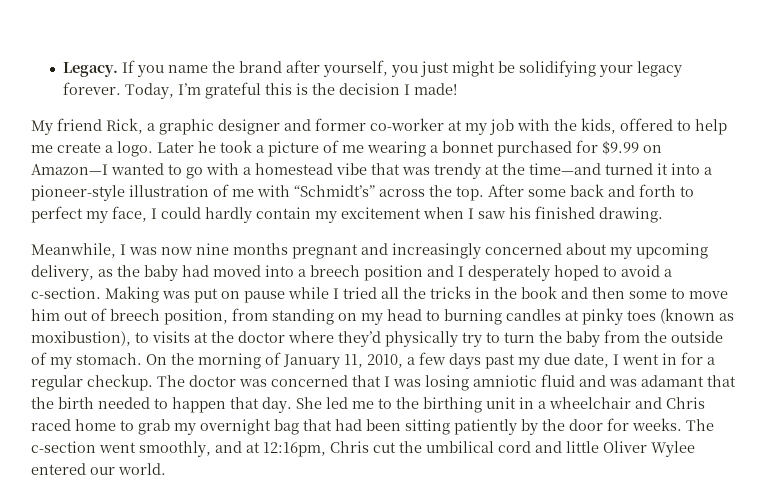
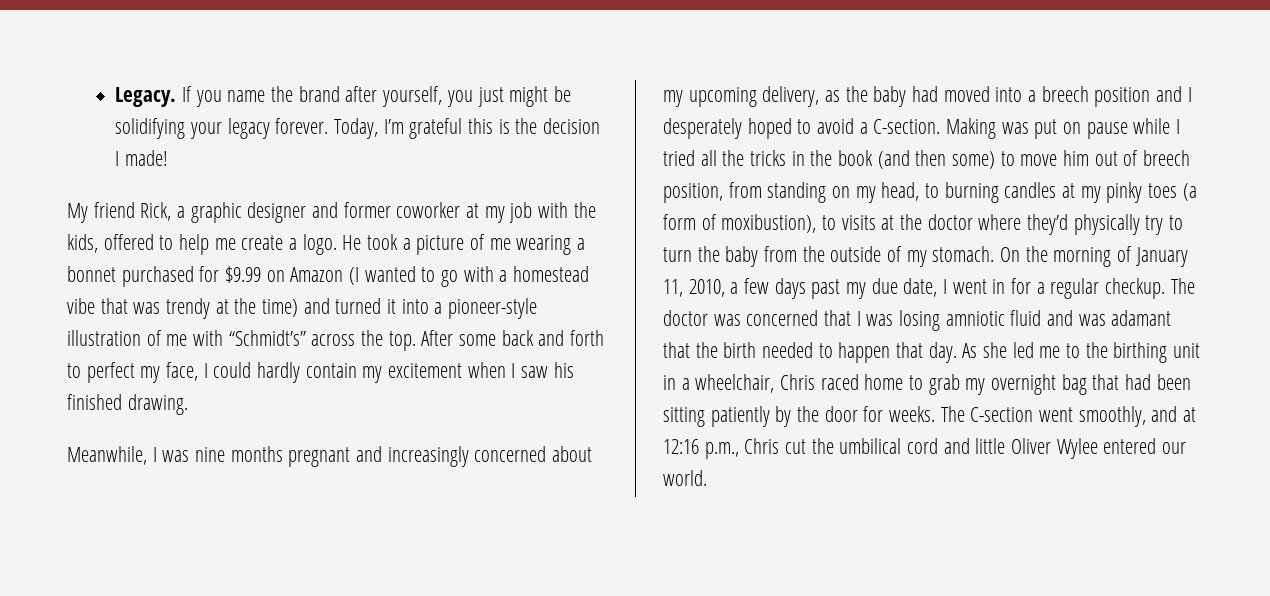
- My friend Rick, a graphic designer and former co-worker at my job with the kids, offered to help me create a logo.
+ My friend Rick, a graphic designer and former coworker at my job with the kids, offered to help me create a logo.
- Later he took a picture of me wearing a bonnet purchased for $9.99 on Amazon—I wanted to go with a homestead vibe that was trendy at the time—and turned it into a pioneer-style illustration of me with “Schmidt’s” across the top.
+ He took a picture of me wearing a bonnet purchased for $9.99 on Amazon (I wanted to go with a homestead vibe that was trendy at the time) and turned it into a pioneer-style illustration of me with “Schmidt’s” across the top.
- Meanwhile, I was now nine months pregnant and increasingly concerned about my upcoming delivery, as the baby had moved into a breech position and I desperately hoped to avoid a c-section.
+ Meanwhile, I was nine months pregnant and increasingly concerned about my upcoming delivery, as the baby had moved into a breech position and I desperately hoped to avoid a C-section.
- Making was put on pause while I tried all the tricks in the book and then some to move him out of breech position, from standing on my head to burning candles at pinky toes (known as moxibustion), to visits at the doctor where they’d physically try to turn the baby from the outside of my stomach.
+ Making was put on pause while I tried all the tricks in the book (and then some) to move him out of breech position, from standing on my head, to burning candles at my pinky toes (a form of moxibustion), to visits at the doctor where they’d physically try to turn the baby from the outside of my stomach.
- She led me to the birthing unit in a wheelchair and Chris raced home to grab my overnight bag that had been sitting patiently by the door for weeks.
+ As she led me to the birthing unit in a wheelchair, Chris raced home to grab my overnight bag that had been sitting patiently by the door for weeks.
- The c-section went smoothly, and at 12:16pm, Chris cut the umbilical cord and little Oliver Wylee entered our world.
+ The C-section went smoothly, and at 12:16 p.m., Chris cut the umbilical cord and little Oliver Wylee entered our world.

